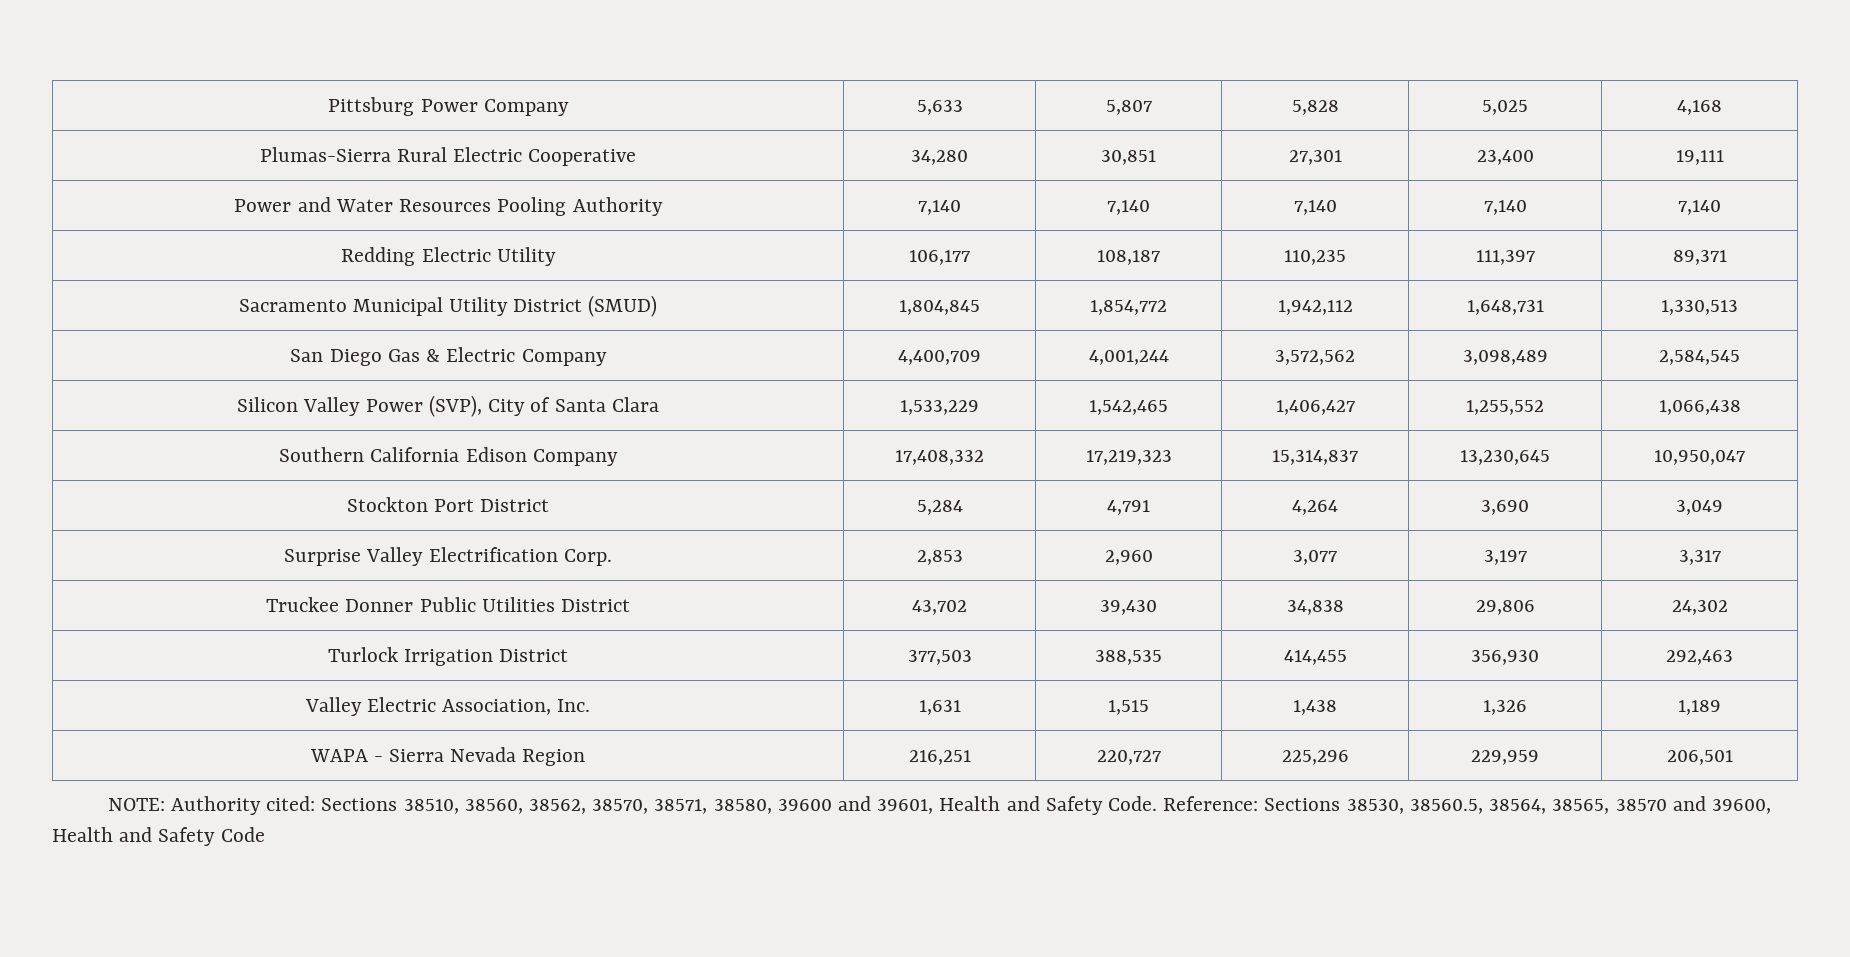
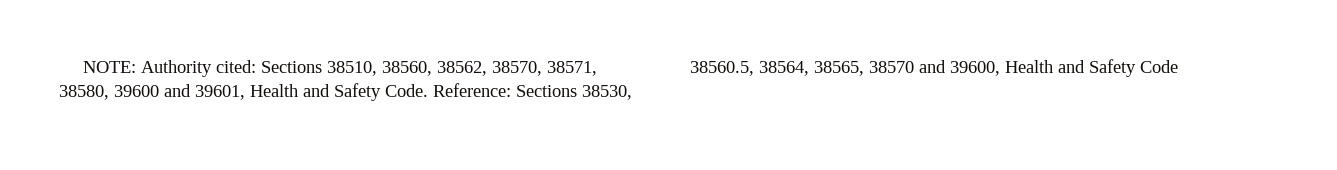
- Pittsburg Power Company | 5,633 | 5,807 | 5,828 | 5,025 | 4,168
- Plumas-Sierra Rural Electric Cooperative | 34,280 | 30,851 | 27,301 | 23,400 | 19,111
- Power and Water Resources Pooling Authority | 7,140 | 7,140 | 7,140 | 7,140 | 7,140
- Redding Electric Utility | 106,177 | 108,187 | 110,235 | 111,397 | 89,371
- Sacramento Municipal Utility District (SMUD) | 1,804,845 | 1,854,772 | 1,942,112 | 1,648,731 | 1,330,513
- San Diego Gas & Electric Company | 4,400,709 | 4,001,244 | 3,572,562 | 3,098,489 | 2,584,545
- Silicon Valley Power (SVP), City of Santa Clara | 1,533,229 | 1,542,465 | 1,406,427 | 1,255,552 | 1,066,438
- Southern California Edison Company | 17,408,332 | 17,219,323 | 15,314,837 | 13,230,645 | 10,950,047
- Stockton Port District | 5,284 | 4,791 | 4,264 | 3,690 | 3,049
- Surprise Valley Electrification Corp. | 2,853 | 2,960 | 3,077 | 3,197 | 3,317
- Truckee Donner Public Utilities District | 43,702 | 39,430 | 34,838 | 29,806 | 24,302
- Turlock Irrigation District | 377,503 | 388,535 | 414,455 | 356,930 | 292,463
- Valley Electric Association, Inc. | 1,631 | 1,515 | 1,438 | 1,326 | 1,189
- WAPA - Sierra Nevada Region | 216,251 | 220,727 | 225,296 | 229,959 | 206,501

